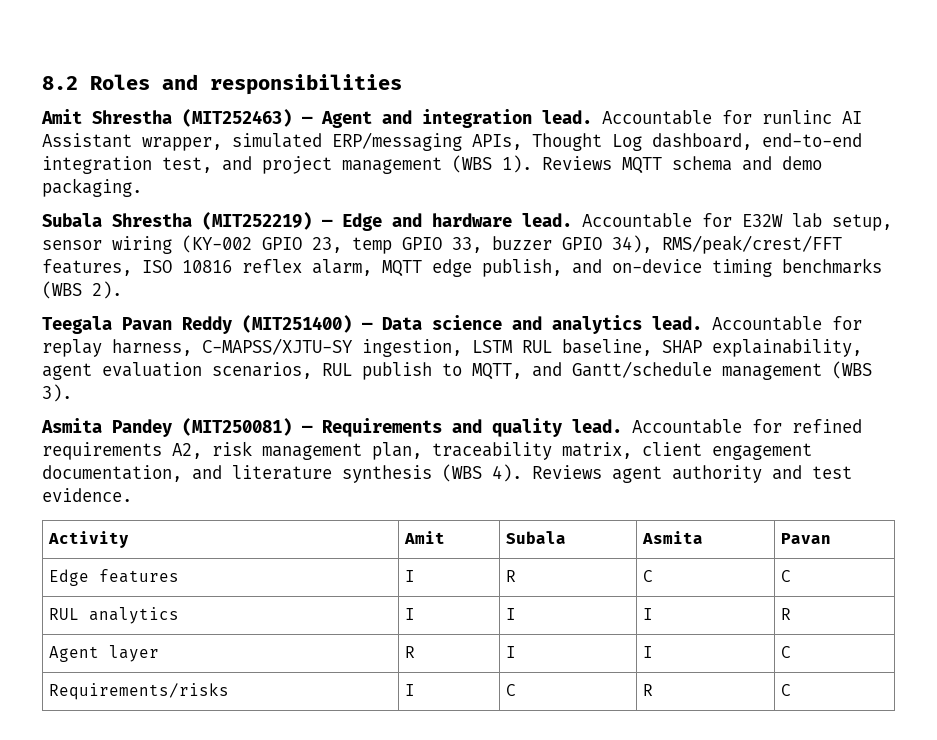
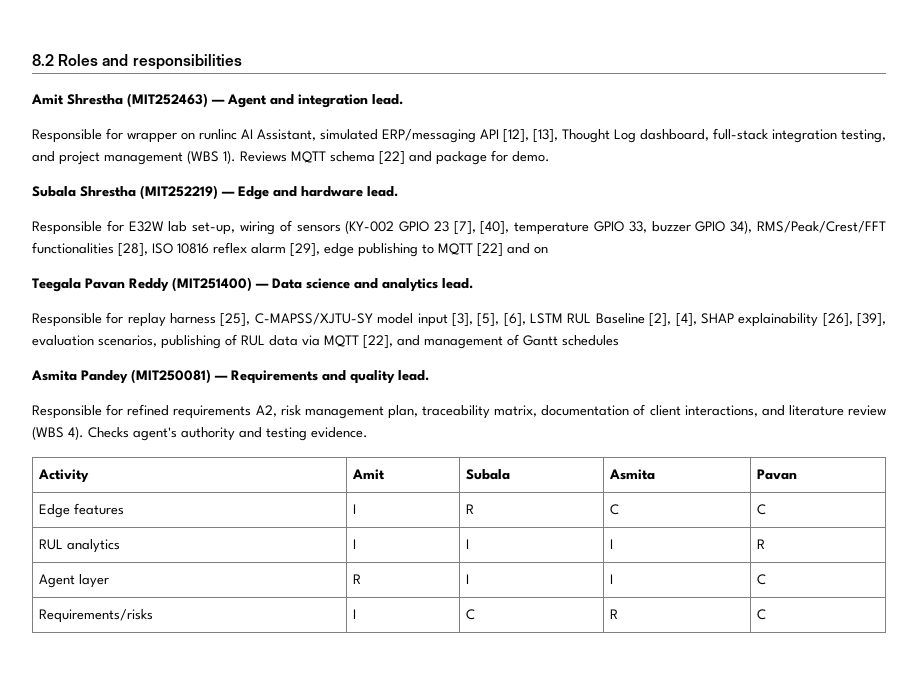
- Amit Shrestha (MIT252463) — Agent and integration lead. Accountable for runlinc AI Assistant wrapper, simulated ERP/messaging APIs, Thought Log dashboard, end-to-end integration test, and project management (WBS 1).
+ Amit Shrestha (MIT252463) — Agent and integration lead.
+ Responsible for wrapper on runlinc AI Assistant, simulated ERP/messaging API [12], [13], Thought Log dashboard, full-stack integration testing, and project management (WBS 1).
- Reviews MQTT schema and demo packaging.
+ Reviews MQTT schema [22] and package for demo.
- Subala Shrestha (MIT252219) — Edge and hardware lead. Accountable for E32W lab setup, sensor wiring (KY-002 GPIO 23, temp GPIO 33, buzzer GPIO 34), RMS/peak/crest/FFT features, ISO 10816 reflex alarm, MQTT edge publish, and on-device timing benchmarks (WBS 2).
+ Subala Shrestha (MIT252219) — Edge and hardware lead.
+ Responsible for E32W lab set-up, wiring of sensors (KY-002 GPIO 23 [7], [40], temperature GPIO 33, buzzer GPIO 34), RMS/Peak/Crest/FFT functionalities [28], ISO 10816 reflex alarm [29], edge publishing to MQTT [22] and on
- Teegala Pavan Reddy (MIT251400) — Data science and analytics lead. Accountable for replay harness, C-MAPSS/XJTU-SY ingestion, LSTM RUL baseline, SHAP explainability, agent evaluation scenarios, RUL publish to MQTT, and Gantt/schedule management (WBS 3).
+ Teegala Pavan Reddy (MIT251400) — Data science and analytics lead.
+ Responsible for replay harness [25], C-MAPSS/XJTU-SY model input [3], [5], [6], LSTM RUL Baseline [2], [4], SHAP explainability [26], [39], evaluation scenarios, publishing of RUL data via MQTT [22], and management of Gantt schedules
- Asmita Pandey (MIT250081) — Requirements and quality lead. Accountable for refined requirements A2, risk management plan, traceability matrix, client engagement documentation, and literature synthesis (WBS 4).
+ Asmita Pandey (MIT250081) — Requirements and quality lead.
+ Responsible for refined requirements A2, risk management plan, traceability matrix, documentation of client interactions, and literature review (WBS 4).
- Reviews agent authority and test evidence.
+ Checks agent's authority and testing evidence.

